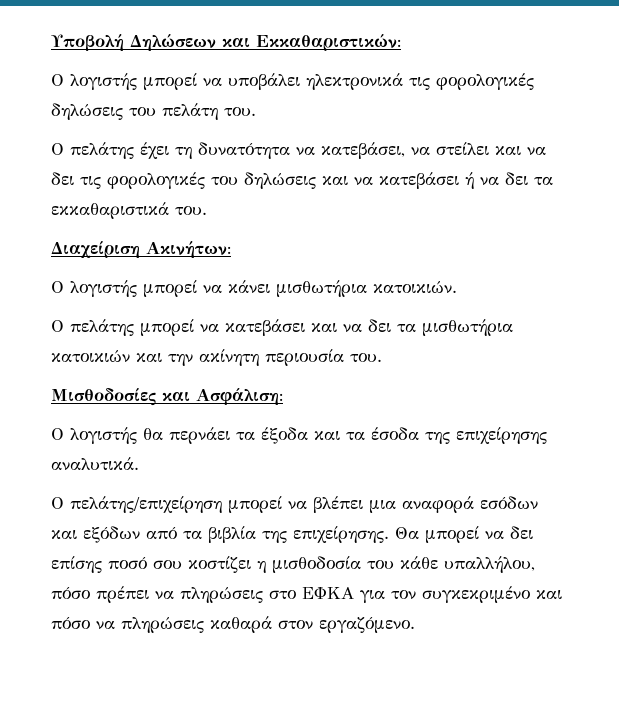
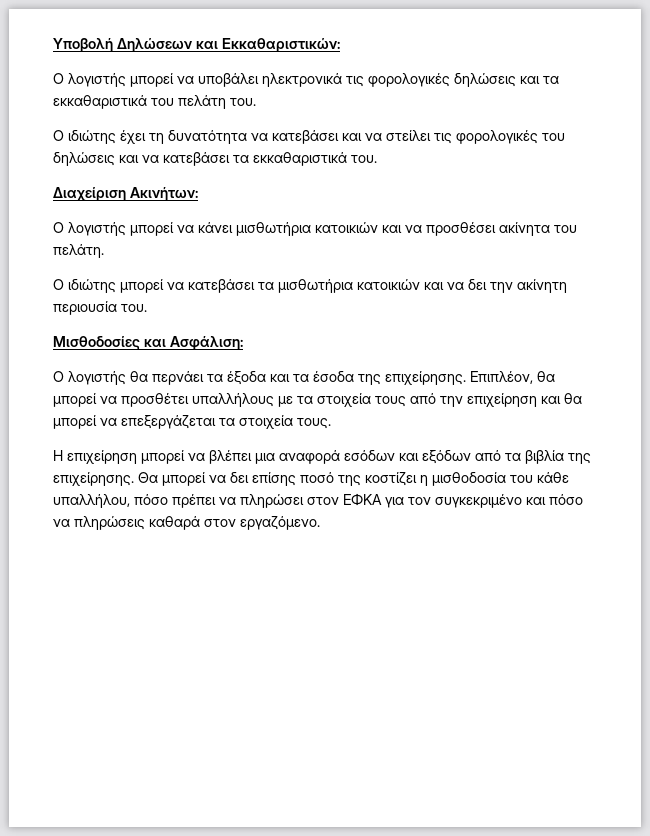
- Ο λογιστής μπορεί να υποβάλει ηλεκτρονικά τις φορολογικές δηλώσεις του πελάτη του.
+ Ο λογιστής μπορεί να υποβάλει ηλεκτρονικά τις φορολογικές δηλώσεις και τα εκκαθαριστικά του πελάτη του.
- Ο πελάτης έχει τη δυνατότητα να κατεβάσει, να στείλει και να δει τις φορολογικές του δηλώσεις και να κατεβάσει ή να δει τα εκκαθαριστικά του.
+ Ο ιδιώτης έχει τη δυνατότητα να κατεβάσει και να στείλει τις φορολογικές του δηλώσεις και να κατεβάσει τα εκκαθαριστικά του.
- Ο λογιστής μπορεί να κάνει μισθωτήρια κατοικιών.
- Ο πελάτης μπορεί να κατεβάσει και να δει τα μισθωτήρια κατοικιών και την ακίνητη περιουσία του.
+ Ο λογιστής μπορεί να κάνει μισθωτήρια κατοικιών και να προσθέσει ακίνητα του πελάτη.
+ Ο ιδιώτης μπορεί να κατεβάσει τα μισθωτήρια κατοικιών και να δει την ακίνητη περιουσία του.
- Ο λογιστής θα περνάει τα έξοδα και τα έσοδα της επιχείρησης αναλυτικά.
- Ο πελάτης/επιχείρηση μπορεί να βλέπει μια αναφορά εσόδων και εξόδων από τα βιβλία της επιχείρησης.
+ Ο λογιστής θα περνάει τα έξοδα και τα έσοδα της επιχείρησης. Επιπλέον, θα μπορεί να προσθέτει υπαλλήλους με τα στοιχεία τους από την επιχείρηση και θα μπορεί να επεξεργάζεται τα στοιχεία τους.
+ Η επιχείρηση μπορεί να βλέπει μια αναφορά εσόδων και εξόδων από τα βιβλία της επιχείρησης.
- Θα μπορεί να δει επίσης ποσό σου κοστίζει η μισθοδοσία του κάθε υπαλλήλου, πόσο πρέπει να πληρώσεις στο ΕΦΚΑ για τον συγκεκριμένο και πόσο να πληρώσεις καθαρά στον εργαζόμενο.
+ Θα μπορεί να δει επίσης ποσό της κοστίζει η μισθοδοσία του κάθε υπαλλήλου, πόσο πρέπει να πληρώσει στον ΕΦΚΑ για τον συγκεκριμένο και πόσο να πληρώσεις καθαρά στον εργαζόμενο.

